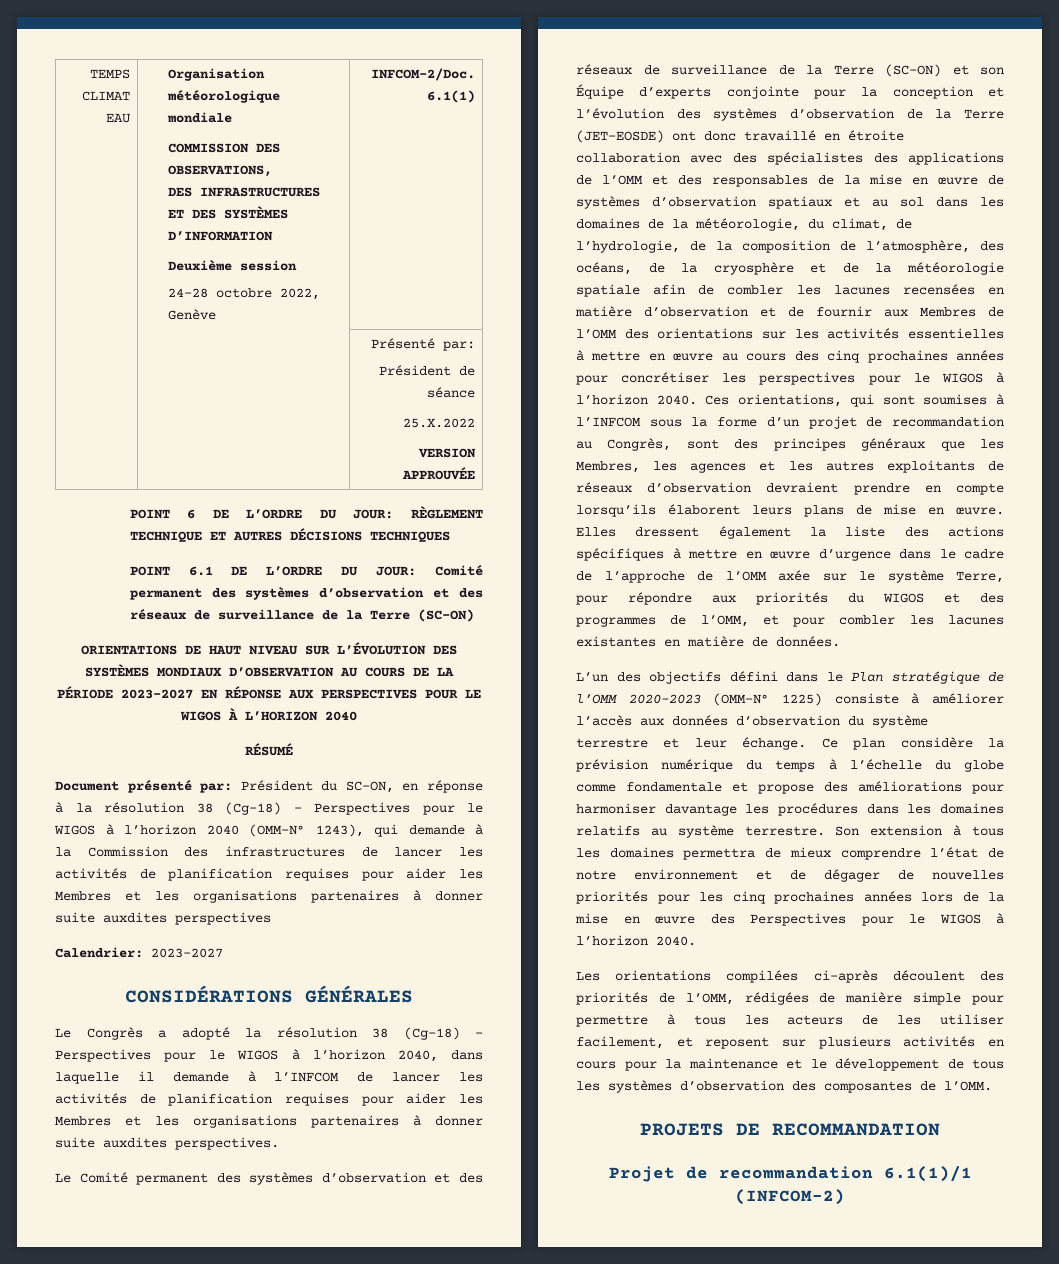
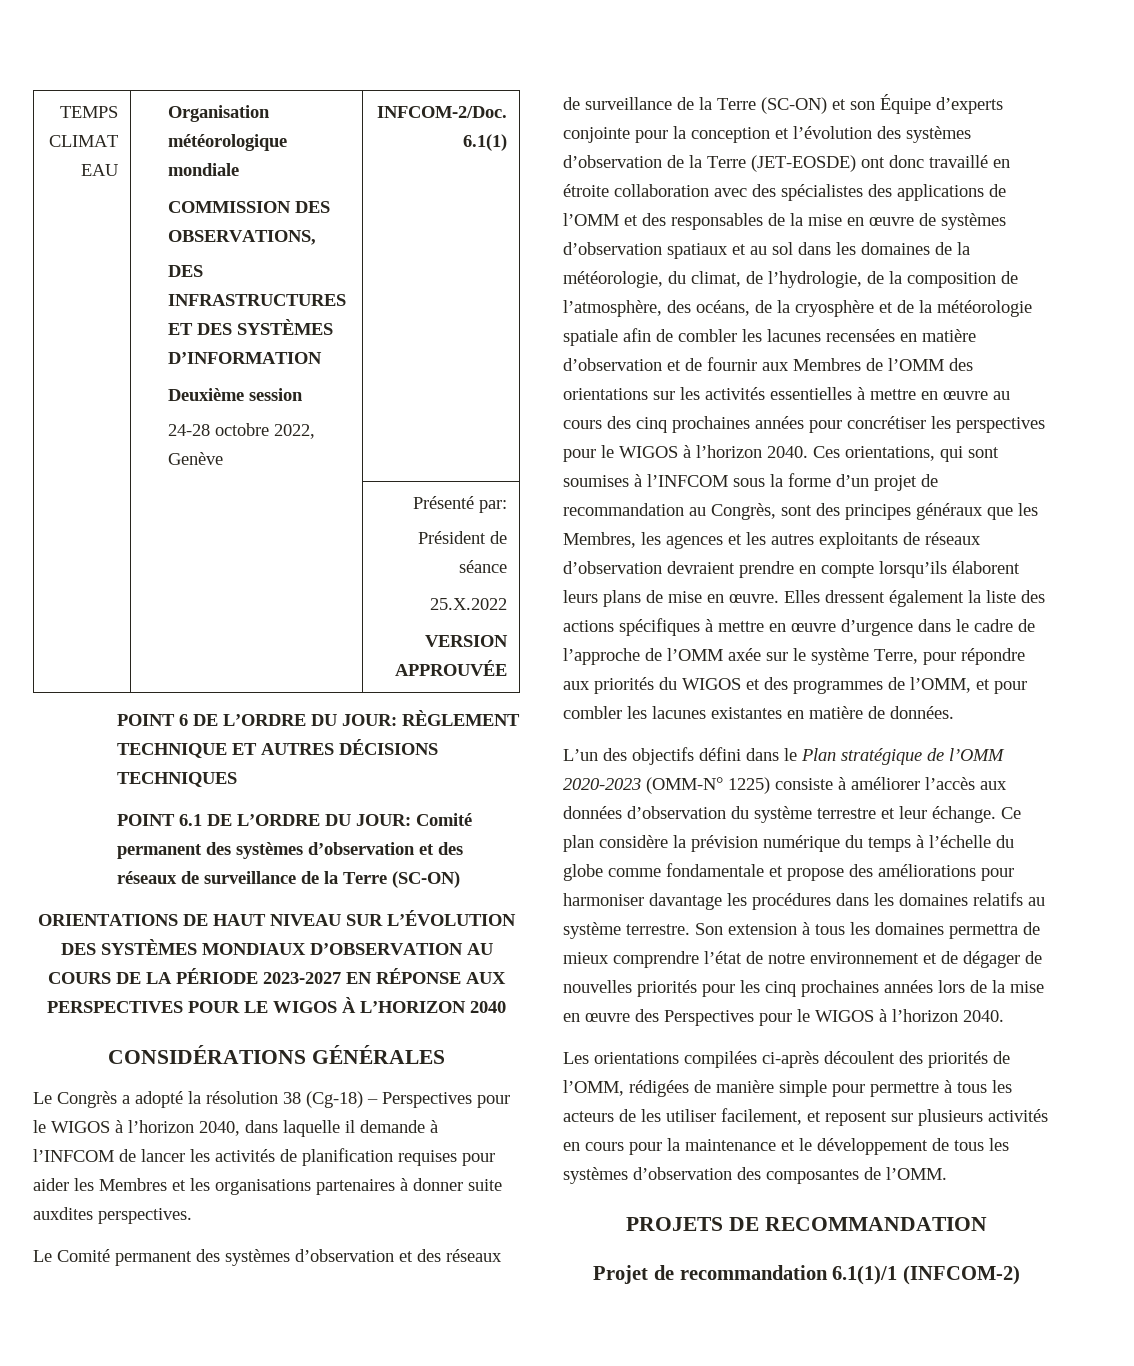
- RÉSUMÉ
- Document présenté par: Président du SC-ON, en réponse à la résolution 38 (Cg-18) – Perspectives pour le WIGOS à l’horizon 2040 (OMM-N° 1243), qui demande à la Commission des infrastructures de lancer les activités de planification requises pour aider les Membres et les organisations partenaires à donner suite auxdites perspectives
- Calendrier: 2023-2027

